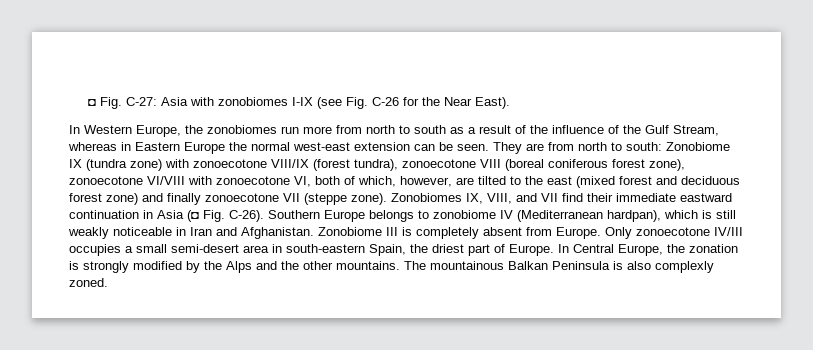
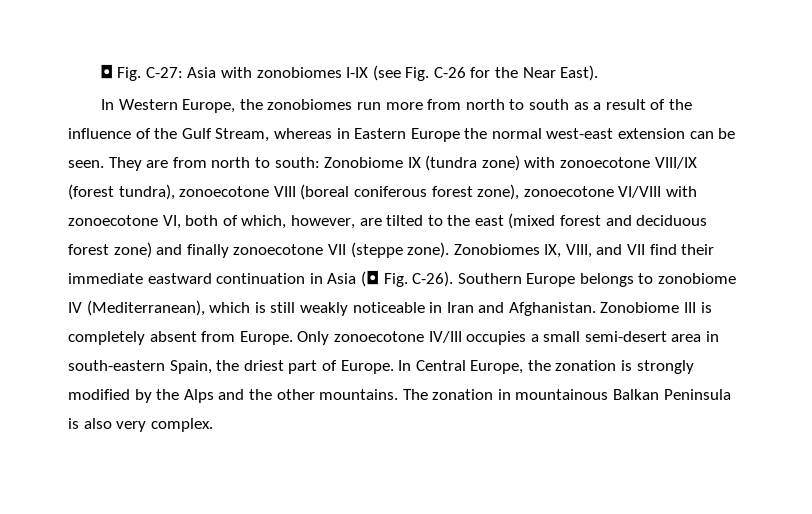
- Southern Europe belongs to zonobiome IV (Mediterranean hardpan), which is still weakly noticeable in Iran and Afghanistan.
+ Southern Europe belongs to zonobiome IV (Mediterranean), which is still weakly noticeable in Iran and Afghanistan.
- The mountainous Balkan Peninsula is also complexly zoned.
+ The zonation in mountainous Balkan Peninsula is also very complex.

